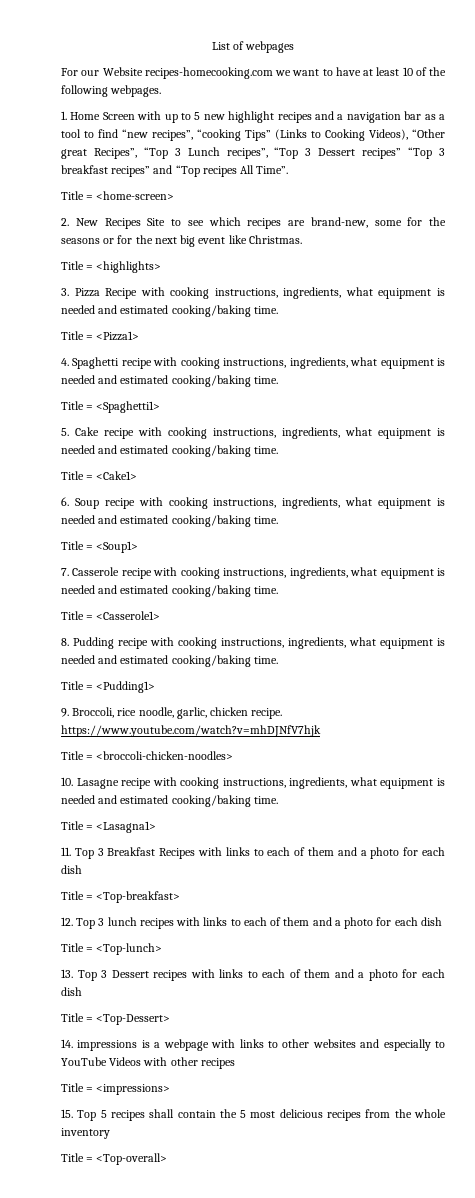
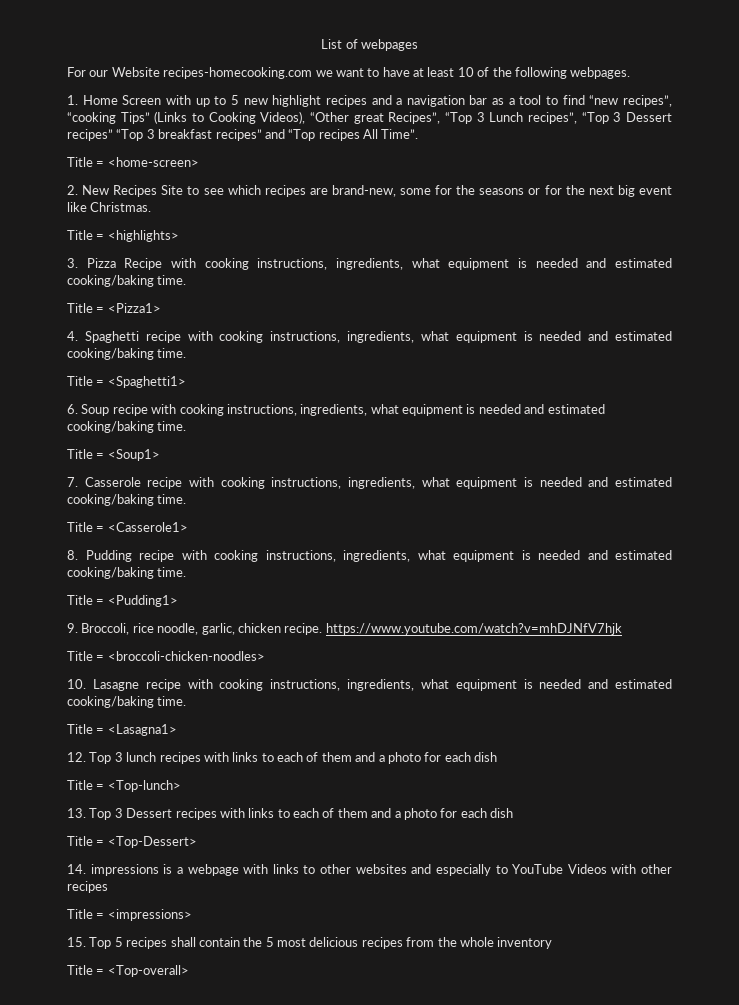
- 5. Cake recipe with cooking instructions, ingredients, what equipment is needed and estimated cooking/baking time.
- Title = <Cake1>
- 11. Top 3 Breakfast Recipes with links to each of them and a photo for each dish
- Title = <Top-breakfast>

